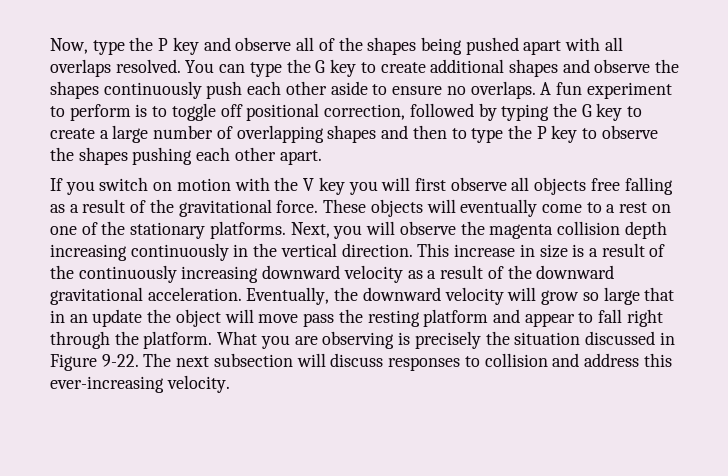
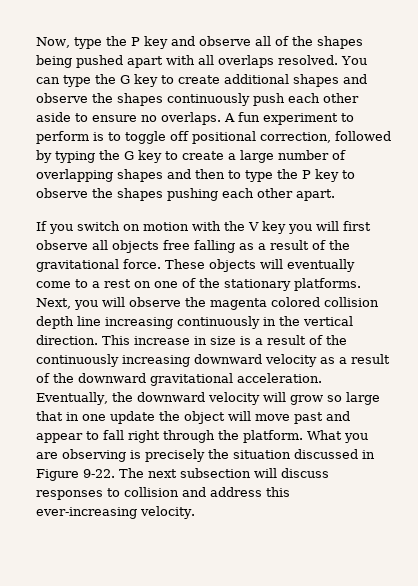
- Next, you will observe the magenta collision depth increasing continuously in the vertical direction.
+ Next, you will observe the magenta colored collision depth line increasing continuously in the vertical direction.
- Eventually, the downward velocity will grow so large that in an update the object will move pass the resting platform and appear to fall right through the platform.
+ Eventually, the downward velocity will grow so large that in one update the object will move past and appear to fall right through the platform.

